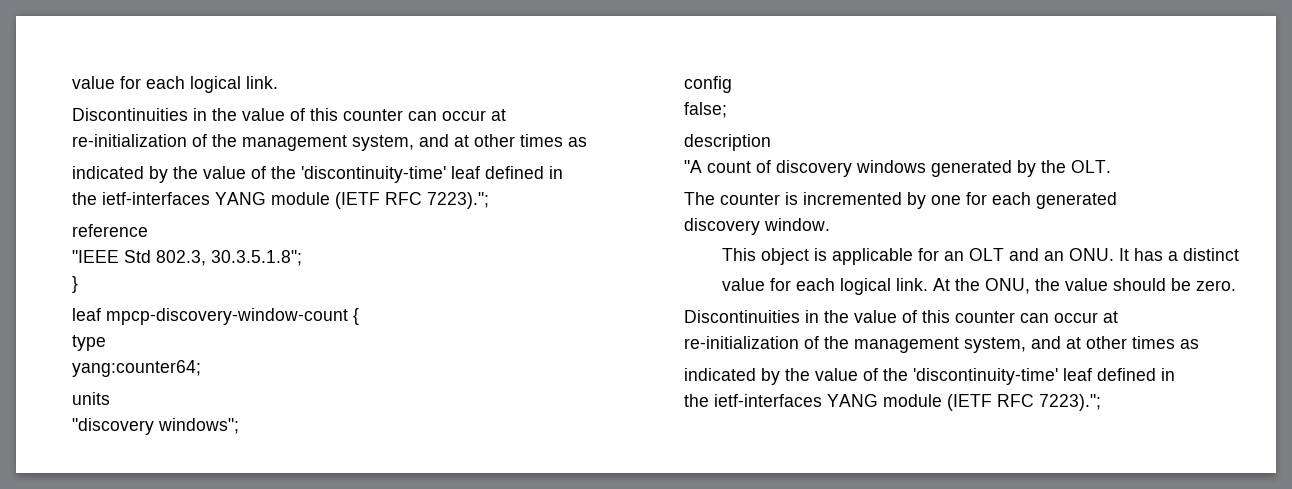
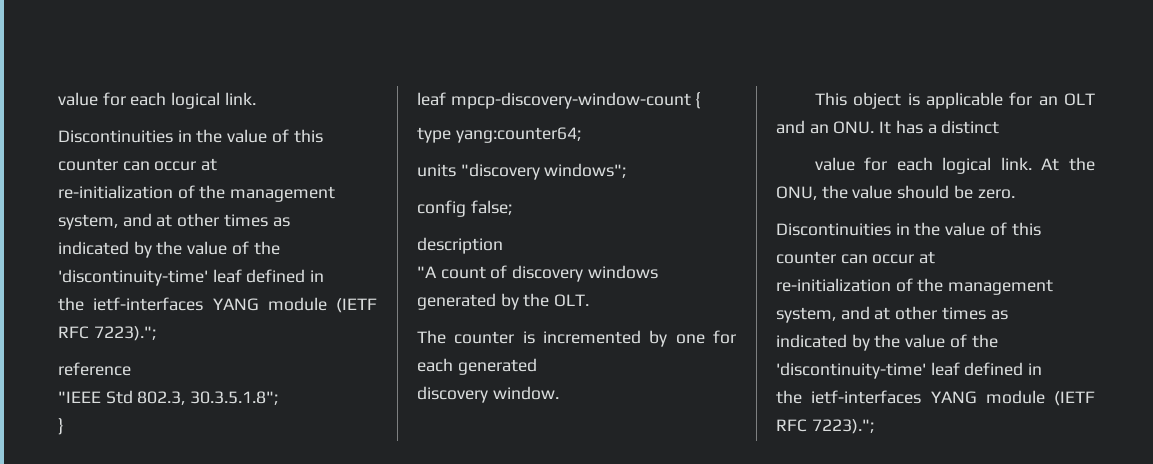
- type
- yang:counter64;
+ type yang:counter64;
- units
- "discovery windows";
+ units "discovery windows";
- config
- false;
+ config false;

